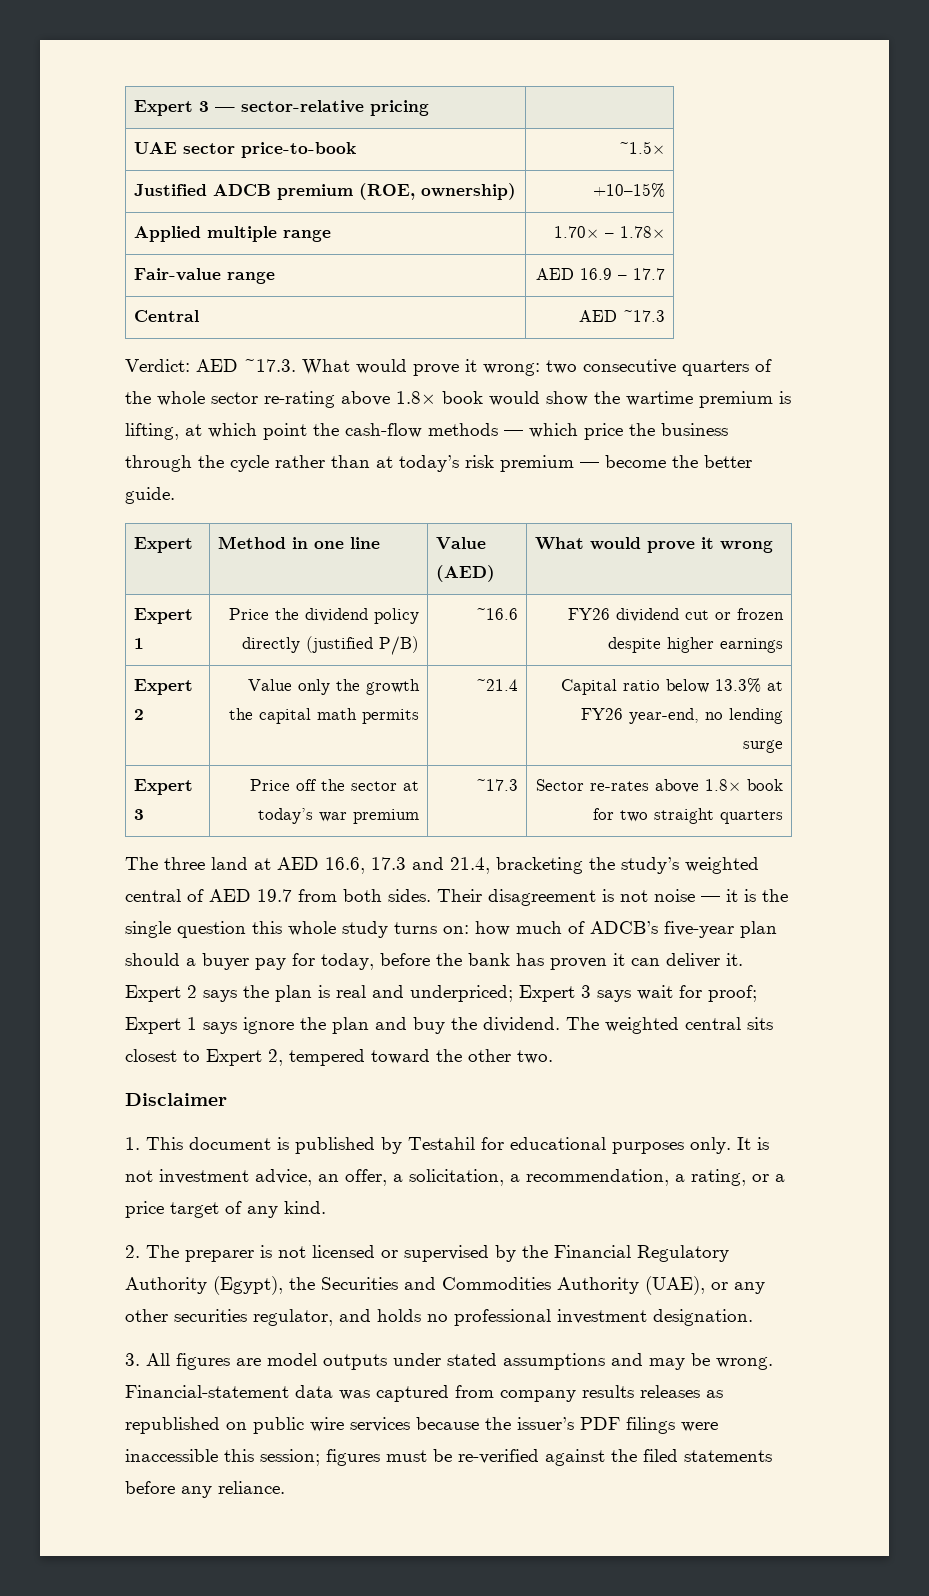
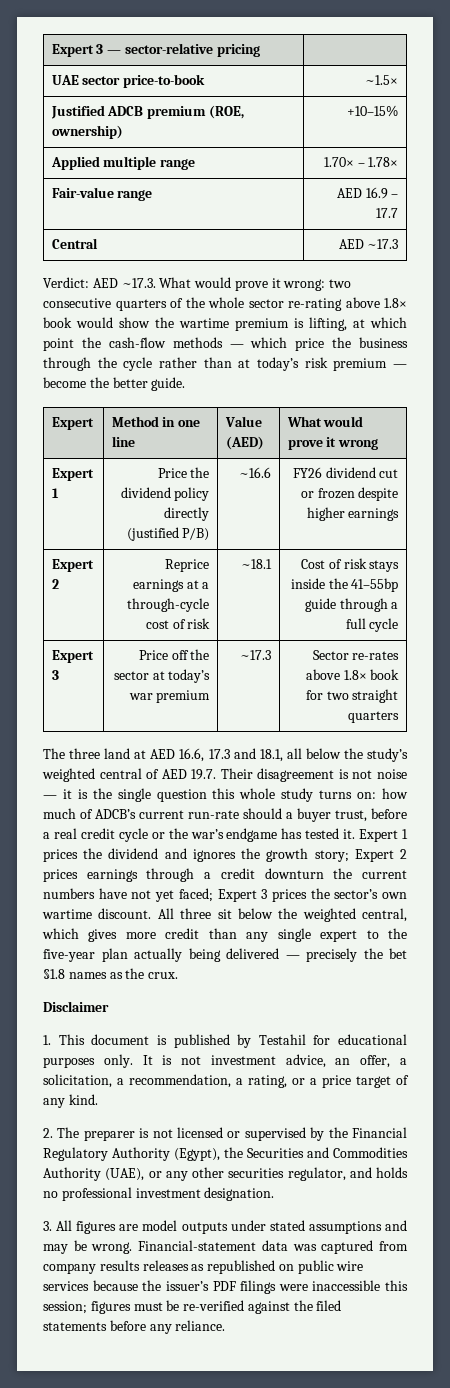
- Expert 2 | Value only the growth the capital math permits | ~21.4 | Capital ratio below 13.3% at FY26 year-end, no lending surge
+ Expert 2 | Reprice earnings at a through-cycle cost of risk | ~18.1 | Cost of risk stays inside the 41–55bp guide through a full cycle
- The three land at AED 16.6, 17.3 and 21.4, bracketing the study’s weighted central of AED 19.7 from both sides. Their disagreement is not noise — it is the single question this whole study turns on: how much of ADCB’s five-year plan should a buyer pay for today, before the bank has proven it can deliver it. Expert 2 says the plan is real and underpriced; Expert 3 says wait for proof; Expert 1 says ignore the plan and buy the dividend. The weighted central sits closest to Expert 2, tempered toward the other two.
+ The three land at AED 16.6, 17.3 and 18.1, all below the study’s weighted central of AED 19.7. Their disagreement is not noise — it is the single question this whole study turns on: how much of ADCB’s current run-rate should a buyer trust, before a real credit cycle or the war’s endgame has tested it. Expert 1 prices the dividend and ignores the growth story; Expert 2 prices earnings through a credit downturn the current numbers have not yet faced; Expert 3 prices the sector’s own wartime discount. All three sit below the weighted central, which gives more credit than any single expert to the five-year plan actually being delivered — precisely the bet §1.8 names as the crux.

